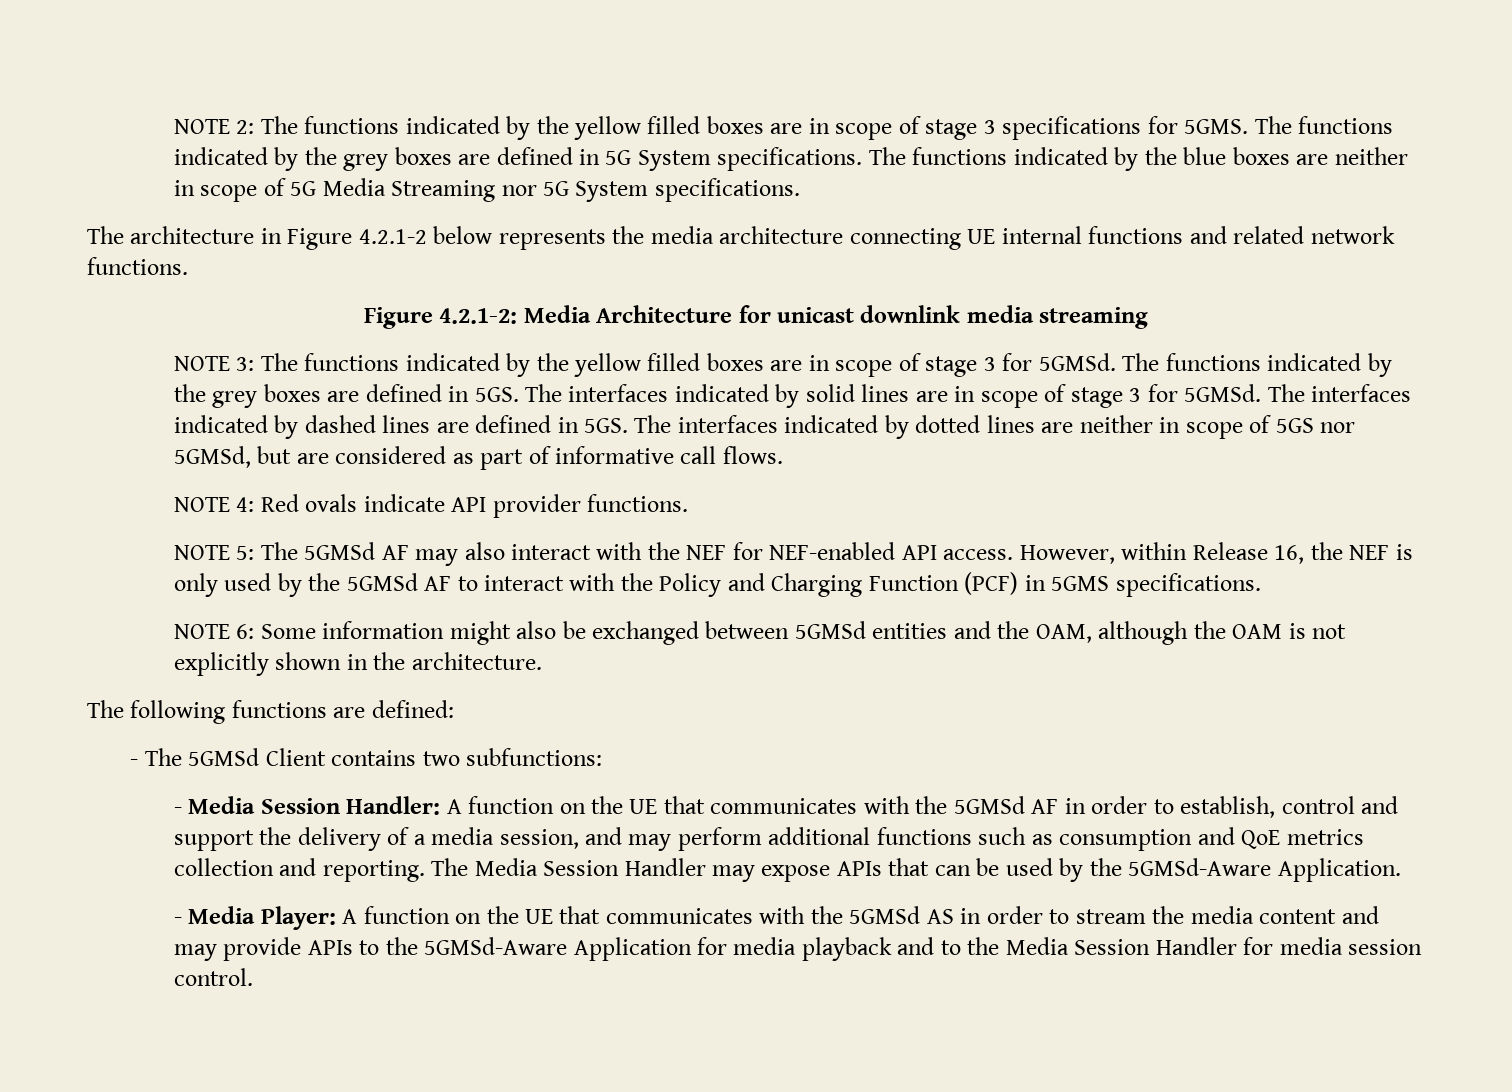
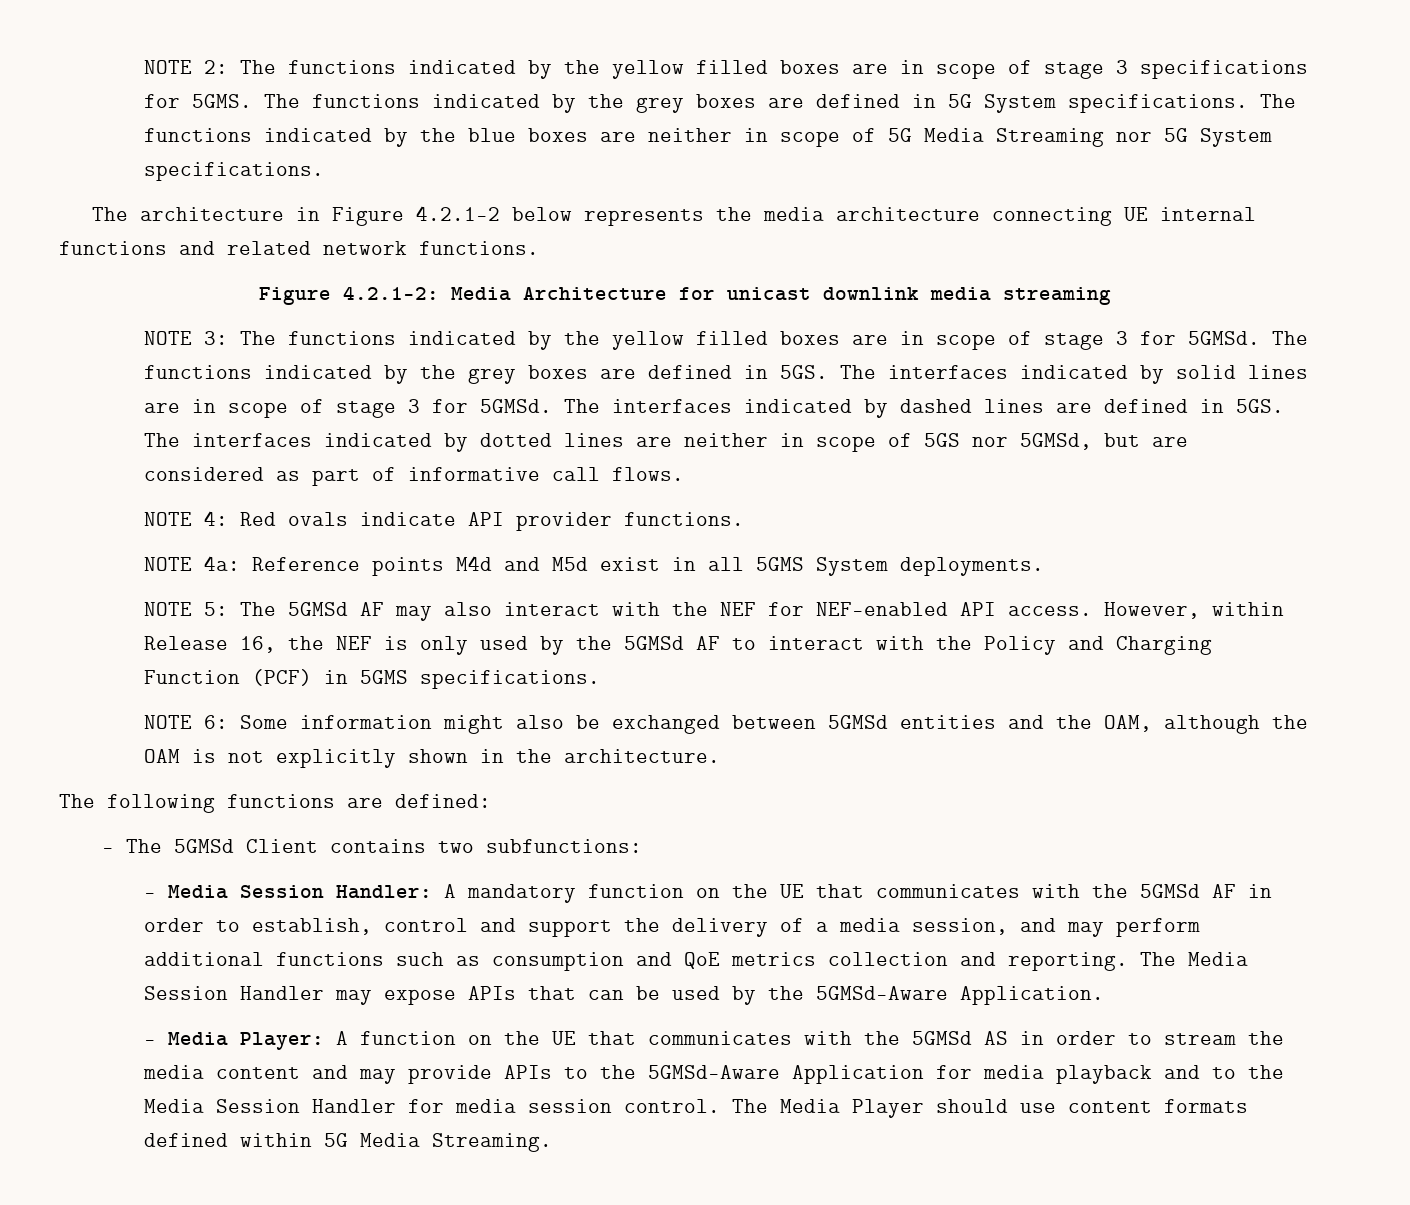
+ NOTE 4a: Reference points M4d and M5d exist in all 5GMS System deployments.
- - Media Session Handler: A function on the UE that communicates with the 5GMSd AF in order to establish, control and support the delivery of a media session, and may perform additional functions such as consumption and QoE metrics collection and reporting.
+ - Media Session Handler: A mandatory function on the UE that communicates with the 5GMSd AF in order to establish, control and support the delivery of a media session, and may perform additional functions such as consumption and QoE metrics collection and reporting.
+ The Media Player should use content formats defined within 5G Media Streaming.

